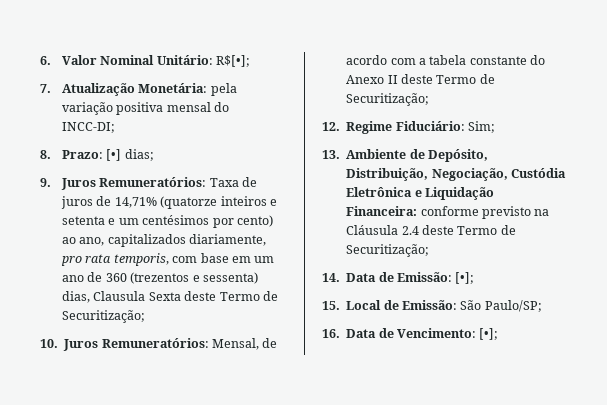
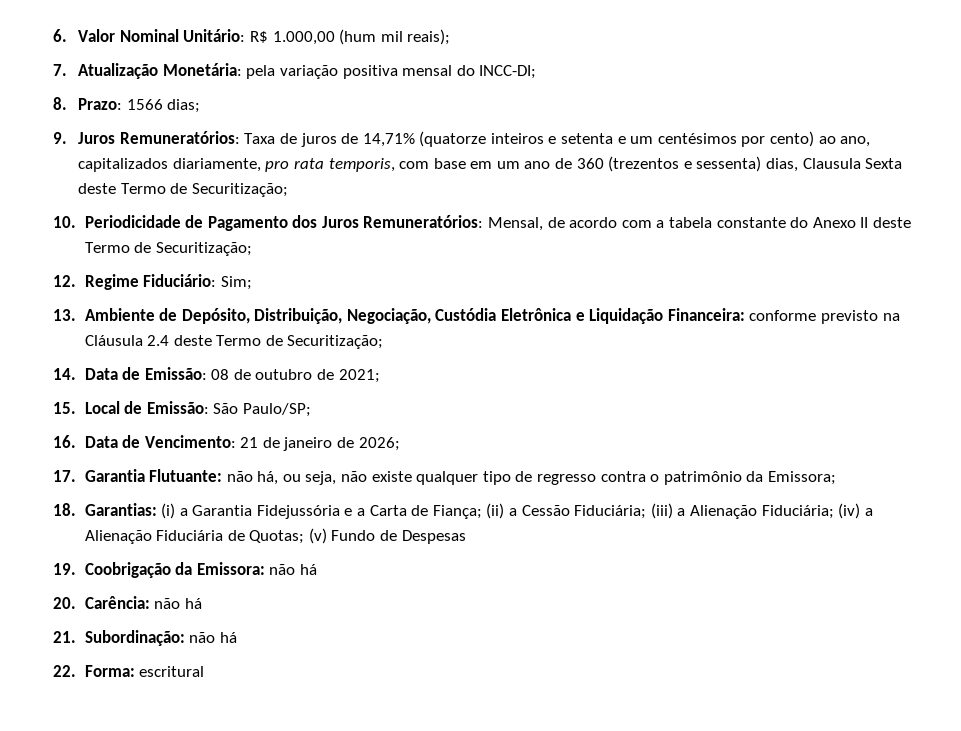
- 6. Valor Nominal Unitário: R$[•];
+ 6. Valor Nominal Unitário: R$ 1.000,00 (hum mil reais);
- 8. Prazo: [•] dias;
+ 8. Prazo: 1566 dias;
- 10. Juros Remuneratórios: Mensal, de acordo com a tabela constante do Anexo II deste Termo de Securitização;
+ 10. Periodicidade de Pagamento dos Juros Remuneratórios: Mensal, de acordo com a tabela constante do Anexo II deste Termo de Securitização;
- 14. Data de Emissão: [•];
+ 14. Data de Emissão: 08 de outubro de 2021;
- 16. Data de Vencimento: [•];
+ 16. Data de Vencimento: 21 de janeiro de 2026;
+ 17. Garantia Flutuante: não há, ou seja, não existe qualquer tipo de regresso contra o patrimônio da Emissora;
+ 18. Garantias: (i) a Garantia Fidejussória e a Carta de Fiança; (ii) a Cessão Fiduciária; (iii) a Alienação Fiduciária; (iv) a Alienação Fiduciária de Quotas; (v) Fundo de Despesas
+ 19. Coobrigação da Emissora: não há
+ 20. Carência: não há
+ 21. Subordinação: não há
+ 22. Forma: escritural

